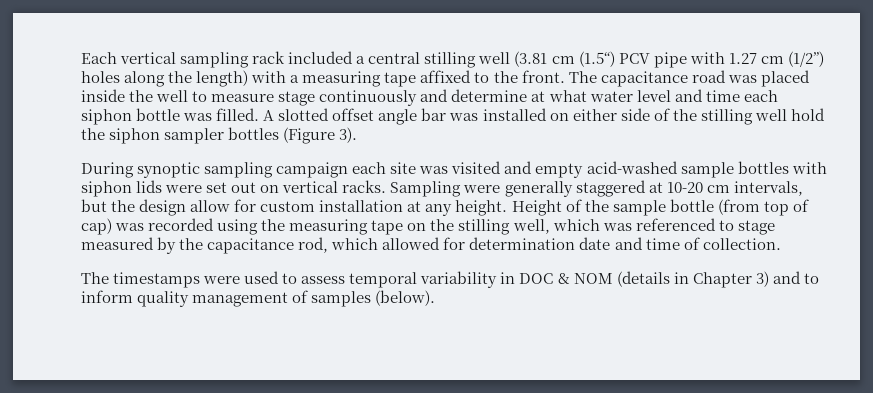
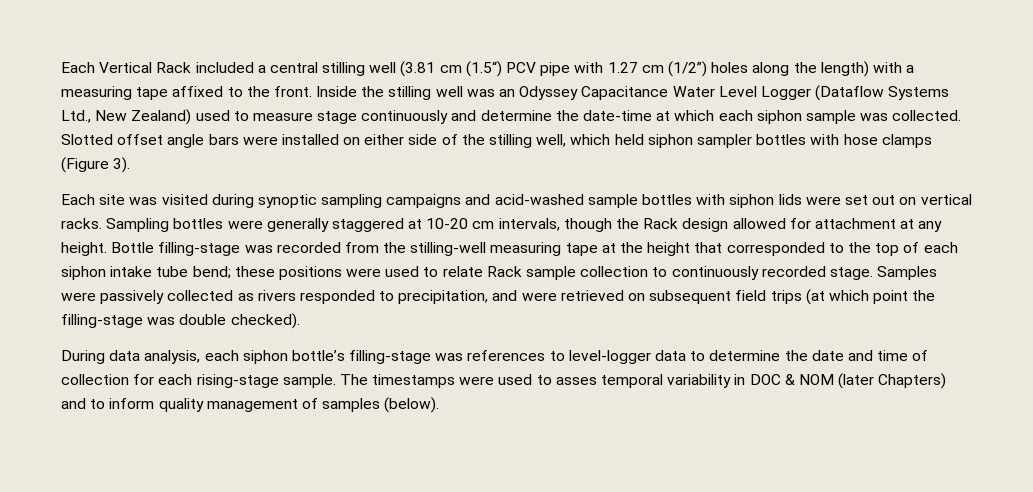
- Each vertical sampling rack included a central stilling well (3.81 cm (1.5“) PCV pipe with 1.27 cm (1/2”) holes along the length) with a measuring tape affixed to the front.
+ Each Vertical Rack included a central stilling well (3.81 cm (1.5“) PCV pipe with 1.27 cm (1/2”) holes along the length) with a measuring tape affixed to the front.
- The capacitance road was placed inside the well to measure stage continuously and determine at what water level and time each siphon bottle was filled. A slotted offset angle bar was installed on either side of the stilling well hold the siphon sampler bottles (Figure 3).
- During synoptic sampling campaign each site was visited and empty acid-washed sample bottles with siphon lids were set out on vertical racks.
+ Inside the stilling well was an Odyssey Capacitance Water Level Logger (Dataflow Systems Ltd., New Zealand) used to measure stage continuously and determine the date-time at which each siphon sample was collected. Slotted offset angle bars were installed on either side of the stilling well, which held siphon sampler bottles with hose clamps (Figure 3).
+ Each site was visited during synoptic sampling campaigns and acid-washed sample bottles with siphon lids were set out on vertical racks.
- Sampling were generally staggered at 10-20 cm intervals, but the design allow for custom installation at any height. Height of the sample bottle (from top of cap) was recorded using the measuring tape on the stilling well, which was referenced to stage measured by the capacitance rod, which allowed for determination date and time of collection.
- The timestamps were used to assess temporal variability in DOC & NOM (details in Chapter 3) and to inform quality management of samples (below).
+ Sampling bottles were generally staggered at 10-20 cm intervals, though the Rack design allowed for attachment at any height. Bottle filling-stage was recorded from the stilling-well measuring tape at the height that corresponded to the top of each siphon intake tube bend; these positions were used to relate Rack sample collection to continuously recorded stage. Samples were passively collected as rivers responded to precipitation, and were retrieved on subsequent field trips (at which point the filling-stage was double checked).
+ During data analysis, each siphon bottle’s filling-stage was references to level-logger data to determine the date and time of collection for each rising-stage sample. The timestamps were used to asses temporal variability in DOC & NOM (later Chapters) and to inform quality management of samples (below).

